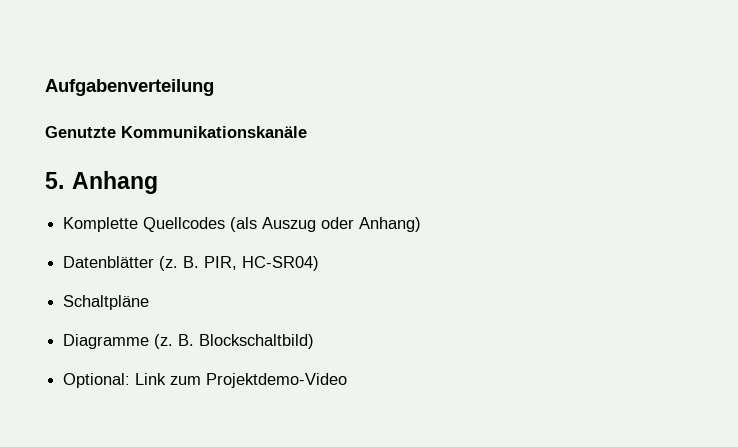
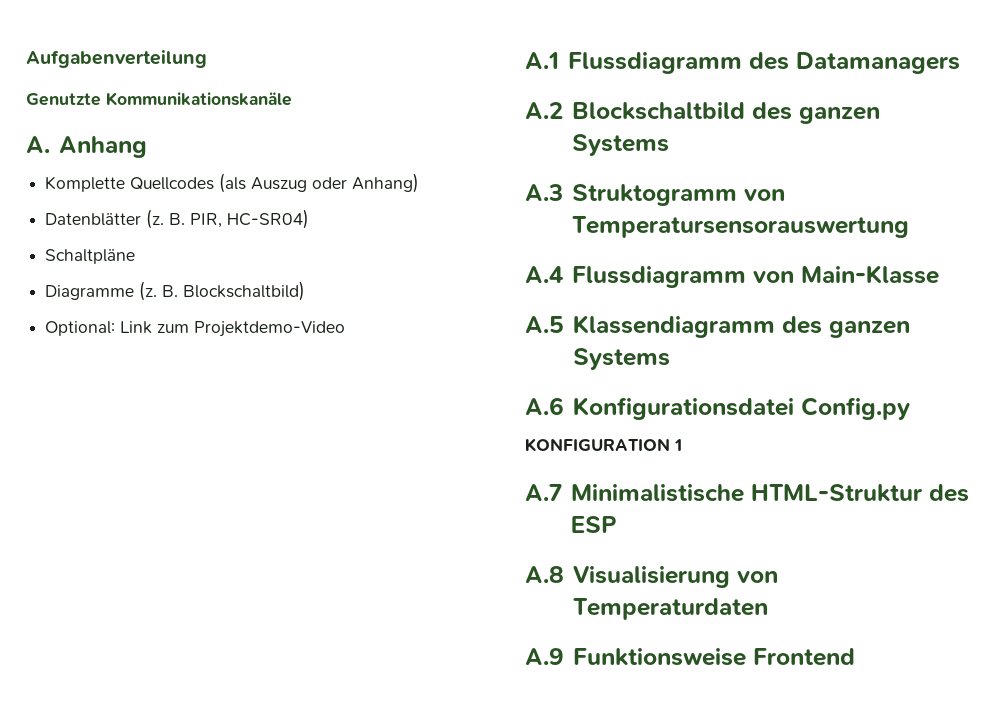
- 5. Anhang
+ A. Anhang
+ A.1 Flussdiagramm des Datamanagers
+ A.2 Blockschaltbild des ganzen Systems
+ A.3 Struktogramm von Temperatursensorauswertung
+ A.4 Flussdiagramm von Main-Klasse
+ A.5 Klassendiagramm des ganzen Systems
+ A.6 Konfigurationsdatei Config.py
+ KONFIGURATION 1
+ A.7 Minimalistische HTML-Struktur des ESP
+ A.8 Visualisierung von Temperaturdaten
+ A.9 Funktionsweise Frontend

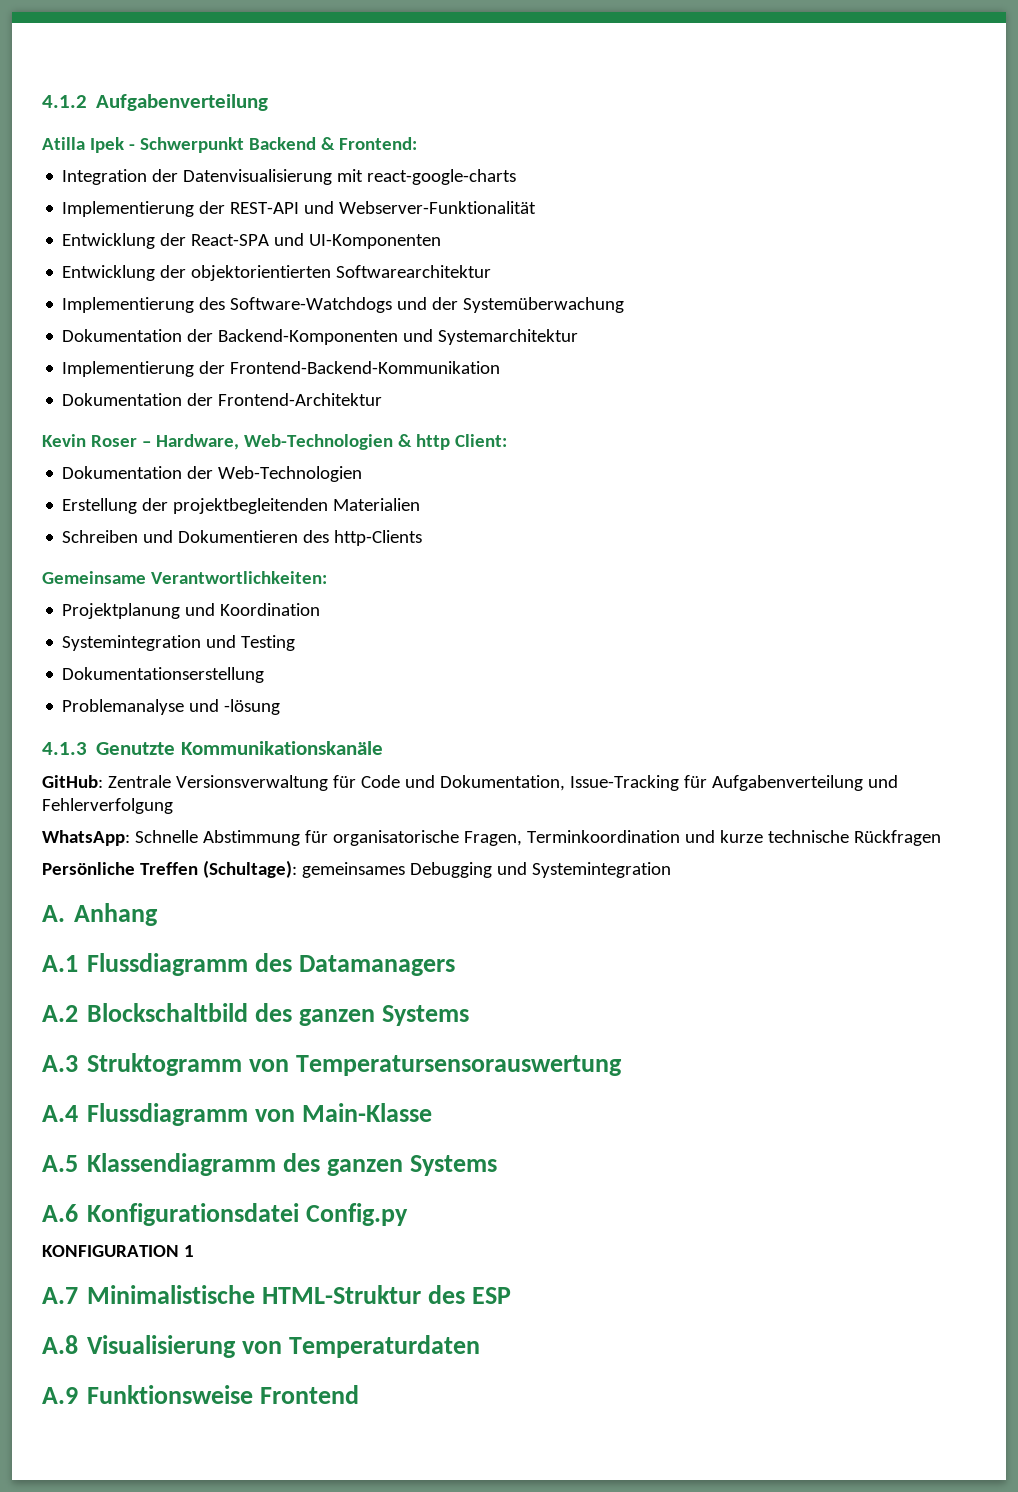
- Aufgabenverteilung
+ 4.1.2 Aufgabenverteilung
- Genutzte Kommunikationskanäle
+ Atilla Ipek - Schwerpunkt Backend & Frontend:
+ Integration der Datenvisualisierung mit react-google-charts
+ Implementierung der REST-API und Webserver-Funktionalität
+ Entwicklung der React-SPA und UI-Komponenten
+ Entwicklung der objektorientierten Softwarearchitektur
+ Implementierung des Software-Watchdogs und der Systemüberwachung
+ Dokumentation der Backend-Komponenten und Systemarchitektur
+ Implementierung der Frontend-Backend-Kommunikation
+ Dokumentation der Frontend-Architektur
+ Kevin Roser – Hardware, Web-Technologien & http Client:
+ Dokumentation der Web-Technologien
+ Erstellung der projektbegleitenden Materialien
+ Schreiben und Dokumentieren des http-Clients
+ Gemeinsame Verantwortlichkeiten:
+ Projektplanung und Koordination
+ Systemintegration und Testing
+ Dokumentationserstellung
+ Problemanalyse und -lösung
+ 4.1.3 Genutzte Kommunikationskanäle
+ GitHub: Zentrale Versionsverwaltung für Code und Dokumentation, Issue-Tracking für Aufgabenverteilung und Fehlerverfolgung
+ WhatsApp: Schnelle Abstimmung für organisatorische Fragen, Terminkoordination und kurze technische Rückfragen
+ Persönliche Treffen (Schultage): gemeinsames Debugging und Systemintegration
  A. Anhang
- Komplette Quellcodes (als Auszug oder Anhang)
- Datenblätter (z. B. PIR, HC-SR04)
- Schaltpläne
- Diagramme (z. B. Blockschaltbild)
- Optional: Link zum Projektdemo-Video

